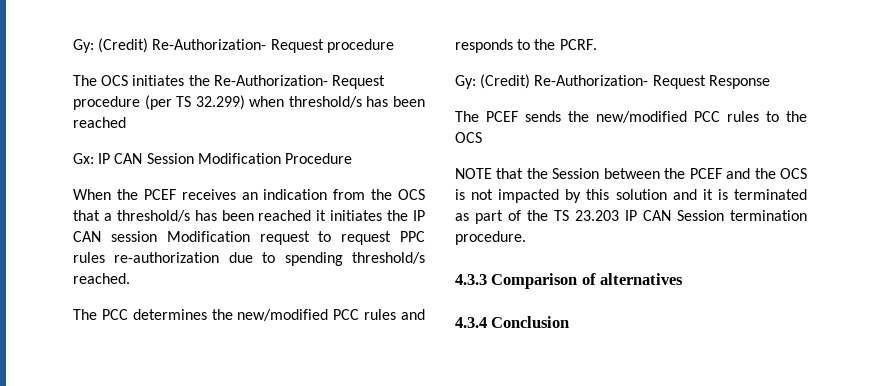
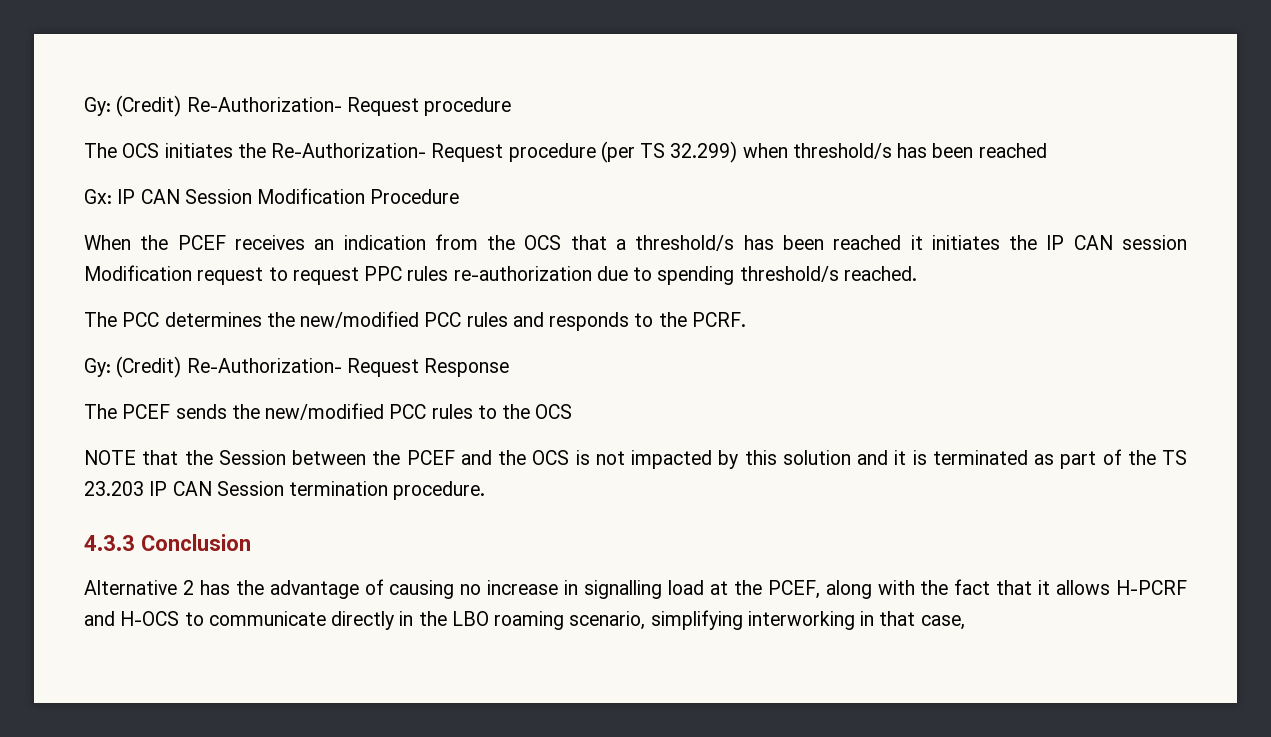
- 4.3.3 Comparison of alternatives
- 4.3.4 Conclusion
+ 4.3.3 Conclusion
+ Alternative 2 has the advantage of causing no increase in signalling load at the PCEF, along with the fact that it allows H-PCRF and H-OCS to communicate directly in the LBO roaming scenario, simplifying interworking in that case,

